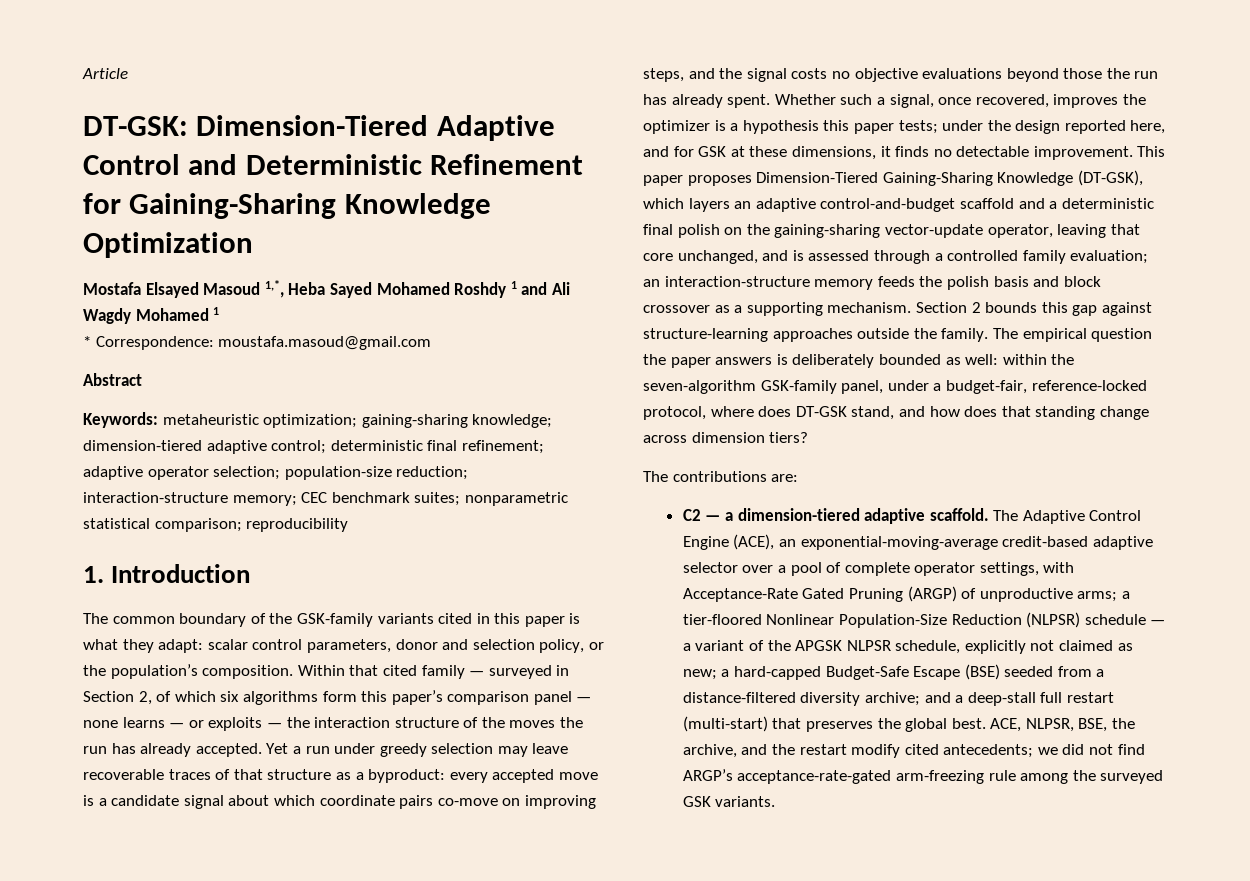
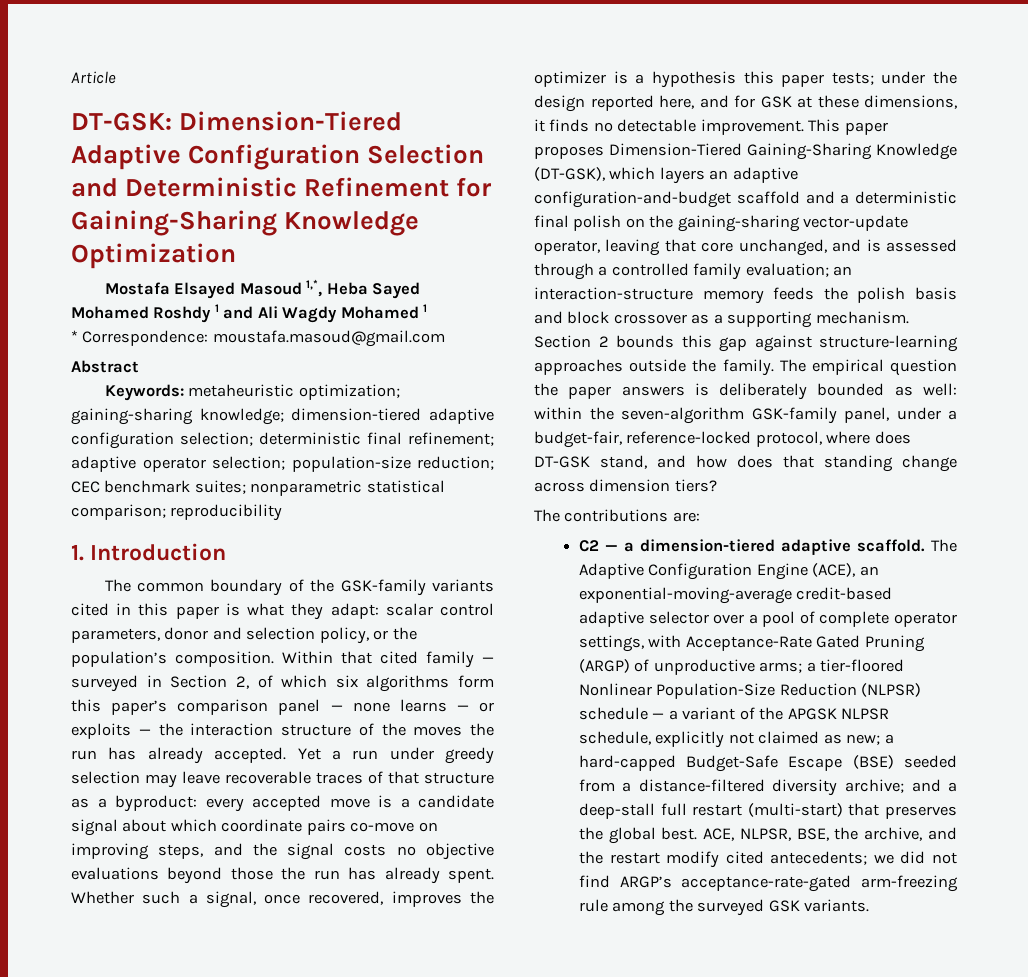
- DT-GSK: Dimension-Tiered Adaptive Control and Deterministic Refinement for Gaining-Sharing Knowledge Optimization
+ DT-GSK: Dimension-Tiered Adaptive Configuration Selection and Deterministic Refinement for Gaining-Sharing Knowledge Optimization
- Keywords: metaheuristic optimization; gaining-sharing knowledge; dimension-tiered adaptive control; deterministic final refinement; adaptive operator selection; population-size reduction; interaction-structure memory; CEC benchmark suites; nonparametric statistical comparison; reproducibility
+ Keywords: metaheuristic optimization; gaining-sharing knowledge; dimension-tiered adaptive configuration selection; deterministic final refinement; adaptive operator selection; population-size reduction; CEC benchmark suites; nonparametric statistical comparison; reproducibility
- This paper proposes Dimension-Tiered Gaining-Sharing Knowledge (DT-GSK), which layers an adaptive control-and-budget scaffold and a deterministic final polish on the gaining-sharing vector-update operator, leaving that core unchanged, and is assessed through a controlled family evaluation; an interaction-structure memory feeds the polish basis and block crossover as a supporting mechanism.
+ This paper proposes Dimension-Tiered Gaining-Sharing Knowledge (DT-GSK), which layers an adaptive configuration-and-budget scaffold and a deterministic final polish on the gaining-sharing vector-update operator, leaving that core unchanged, and is assessed through a controlled family evaluation; an interaction-structure memory feeds the polish basis and block crossover as a supporting mechanism.
- The Adaptive Control Engine (ACE), an exponential-moving-average credit-based adaptive selector over a pool of complete operator settings, with Acceptance-Rate Gated Pruning (ARGP) of unproductive arms;
+ The Adaptive Configuration Engine (ACE), an exponential-moving-average credit-based adaptive selector over a pool of complete operator settings, with Acceptance-Rate Gated Pruning (ARGP) of unproductive arms;

